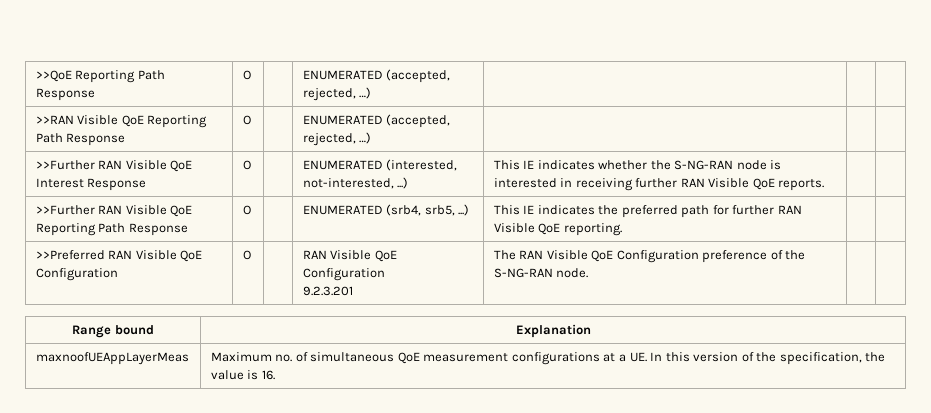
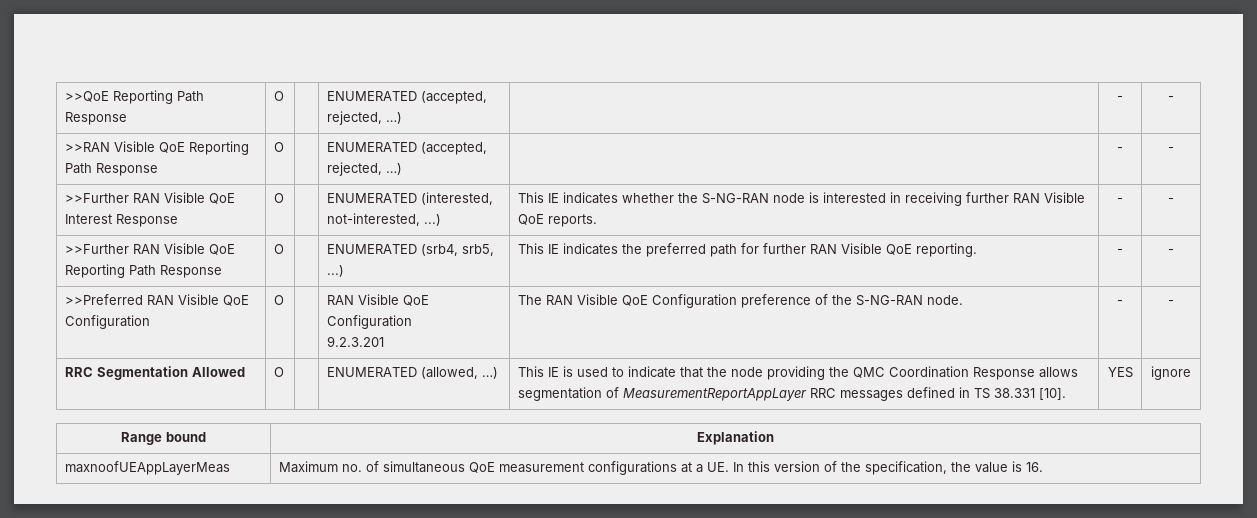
- >>QoE Reporting Path Response | O | | ENUMERATED (accepted, rejected, …) | | |
+ >>QoE Reporting Path Response | O | | ENUMERATED (accepted, rejected, …) | | - | -
- >>RAN Visible QoE Reporting Path Response | O | | ENUMERATED (accepted, rejected, …) | | |
+ >>RAN Visible QoE Reporting Path Response | O | | ENUMERATED (accepted, rejected, …) | | - | -
- >>Further RAN Visible QoE Interest Response | O | | ENUMERATED (interested, not-interested, ...) | This IE indicates whether the S-NG-RAN node is interested in receiving further RAN Visible QoE reports. | |
+ >>Further RAN Visible QoE Interest Response | O | | ENUMERATED (interested, not-interested, ...) | This IE indicates whether the S-NG-RAN node is interested in receiving further RAN Visible QoE reports. | - | -
- >>Further RAN Visible QoE Reporting Path Response | O | | ENUMERATED (srb4, srb5, ...) | This IE indicates the preferred path for further RAN Visible QoE reporting. | |
+ >>Further RAN Visible QoE Reporting Path Response | O | | ENUMERATED (srb4, srb5, ...) | This IE indicates the preferred path for further RAN Visible QoE reporting. | - | -
  >>Preferred RAN Visible QoE Configuration | O | | RAN Visible QoE Configuration
- 9.2.3.201 | The RAN Visible QoE Configuration preference of the S-NG-RAN node. | |
+ 9.2.3.201 | The RAN Visible QoE Configuration preference of the S-NG-RAN node. | - | -
+ RRC Segmentation Allowed | O | | ENUMERATED (allowed, …) | This IE is used to indicate that the node providing the QMC Coordination Response allows segmentation of MeasurementReportAppLayer RRC messages defined in TS 38.331 [10]. | YES | ignore

